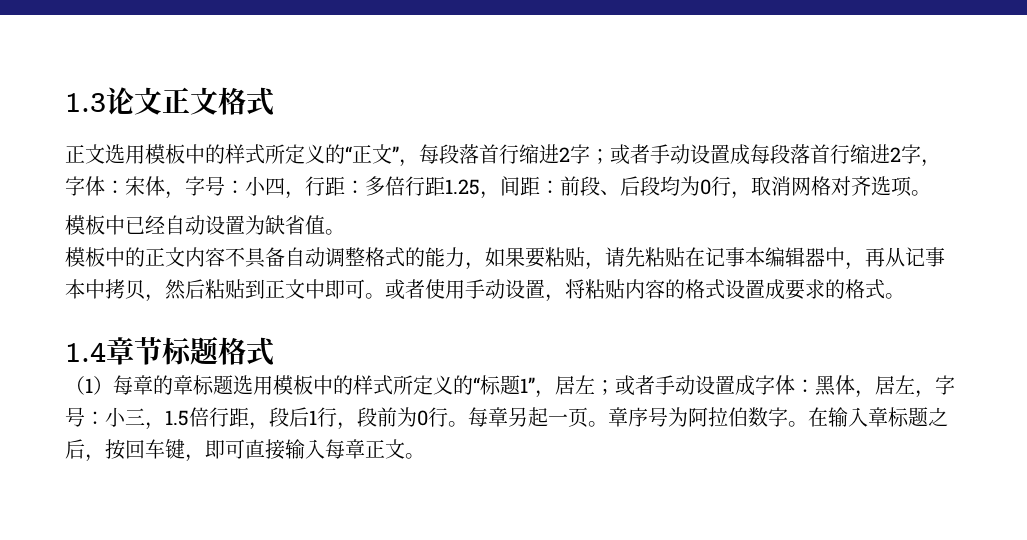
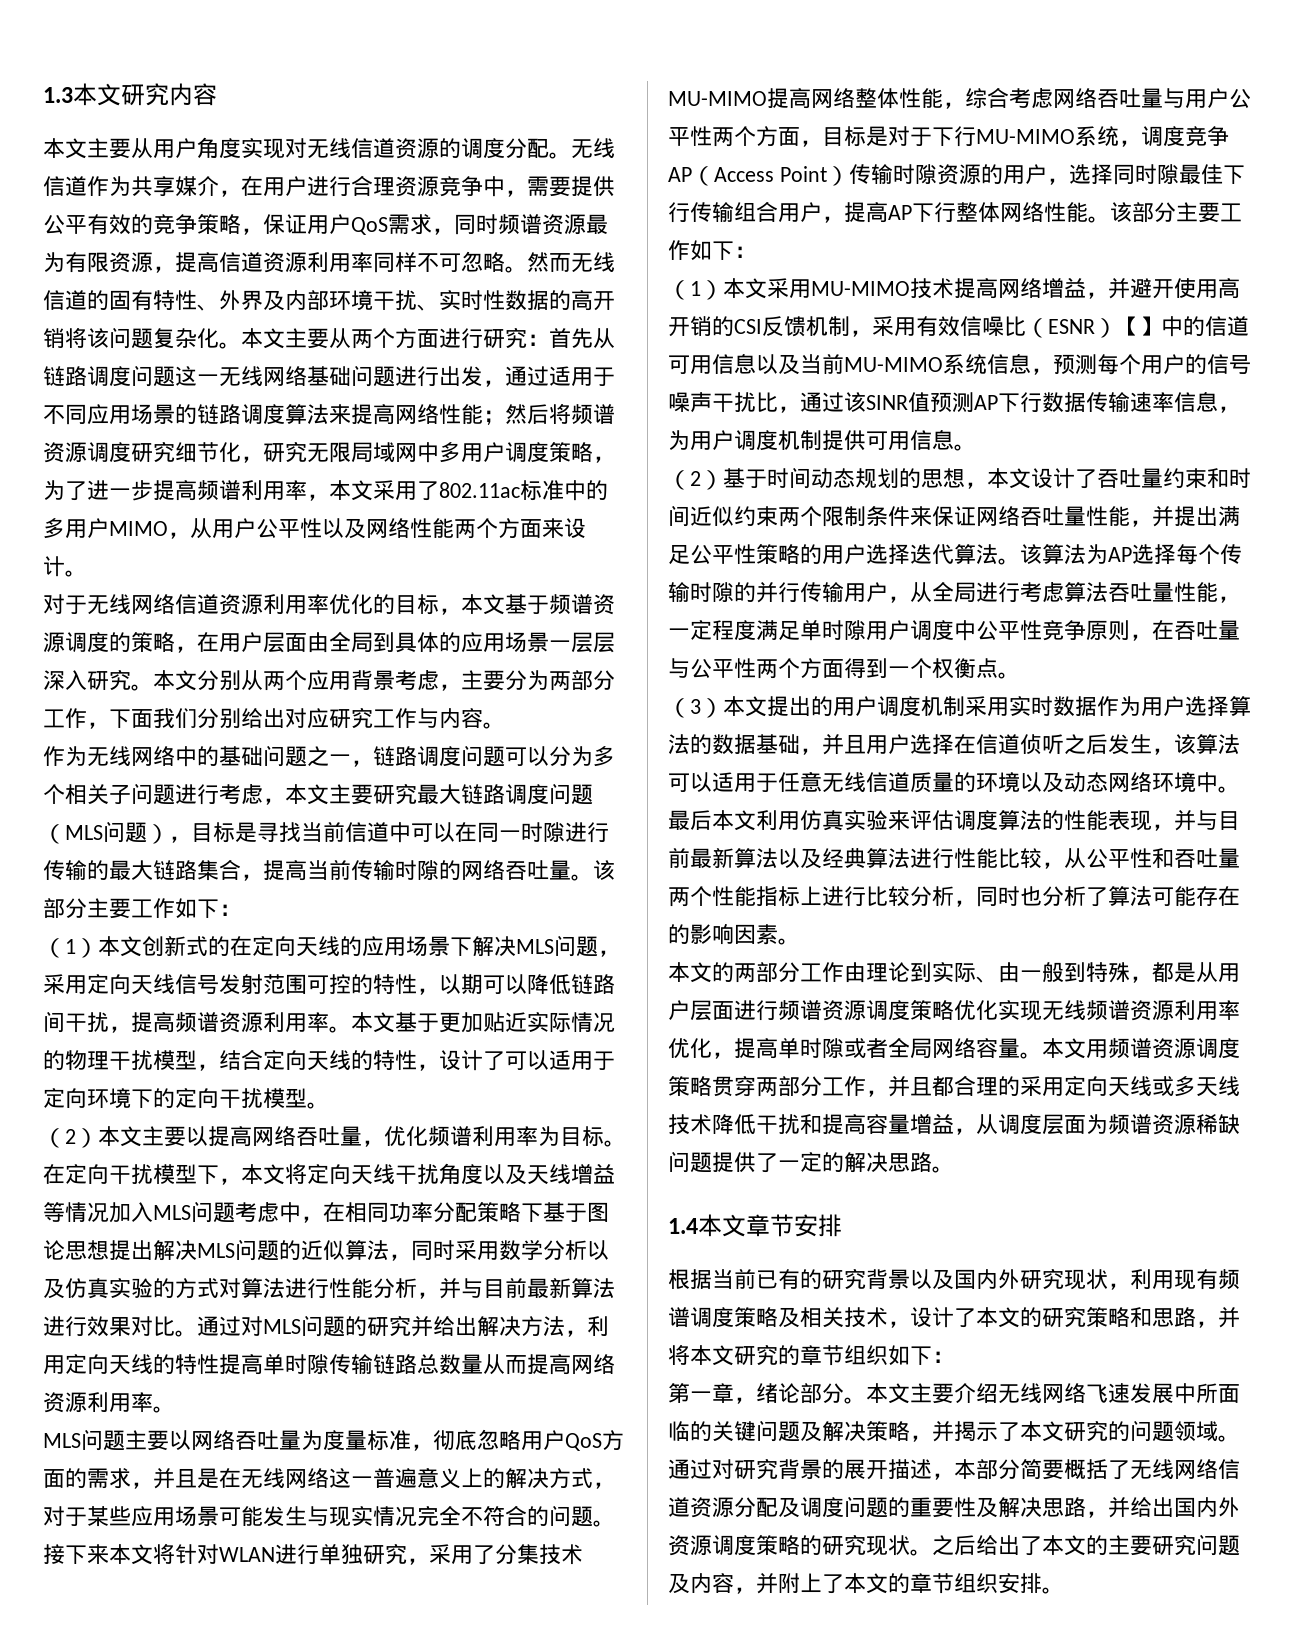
- 1.3论文正文格式
- 正文选用模板中的样式所定义的“正文”，每段落首行缩进2字；或者手动设置成每段落首行缩进2字，字体：宋体，字号：小四，行距：多倍行距1.25，间距：前段、后段均为0行，取消网格对齐选项。
- 模板中已经自动设置为缺省值。
- 模板中的正文内容不具备自动调整格式的能力，如果要粘贴，请先粘贴在记事本编辑器中，再从记事本中拷贝，然后粘贴到正文中即可。或者使用手动设置，将粘贴内容的格式设置成要求的格式。
- 1.4章节标题格式
- （1）每章的章标题选用模板中的样式所定义的“标题1”，居左；或者手动设置成字体：黑体，居左，字号：小三，1.5倍行距，段后1行，段前为0行。每章另起一页。章序号为阿拉伯数字。在输入章标题之后，按回车键，即可直接输入每章正文。
+ 1.3本文研究内容
+ 本文主要从用户角度实现对无线信道资源的调度分配。无线信道作为共享媒介，在用户进行合理资源竞争中，需要提供公平有效的竞争策略，保证用户QoS需求，同时频谱资源最为有限资源，提高信道资源利用率同样不可忽略。然而无线信道的固有特性、外界及内部环境干扰、实时性数据的高开销将该问题复杂化。本文主要从两个方面进行研究：首先从链路调度问题这一无线网络基础问题进行出发，通过适用于不同应用场景的链路调度算法来提高网络性能；然后将频谱资源调度研究细节化，研究无限局域网中多用户调度策略，为了进一步提高频谱利用率，本文采用了802.11ac标准中的多用户MIMO，从用户公平性以及网络性能两个方面来设计。
+ 对于无线网络信道资源利用率优化的目标，本文基于频谱资源调度的策略，在用户层面由全局到具体的应用场景一层层深入研究。本文分别从两个应用背景考虑，主要分为两部分工作，下面我们分别给出对应研究工作与内容。
+ 作为无线网络中的基础问题之一，链路调度问题可以分为多个相关子问题进行考虑，本文主要研究最大链路调度问题（MLS问题），目标是寻找当前信道中可以在同一时隙进行传输的最大链路集合，提高当前传输时隙的网络吞吐量。该部分主要工作如下：
+ （1）本文创新式的在定向天线的应用场景下解决MLS问题，采用定向天线信号发射范围可控的特性，以期可以降低链路间干扰，提高频谱资源利用率。本文基于更加贴近实际情况的物理干扰模型，结合定向天线的特性，设计了可以适用于定向环境下的定向干扰模型。
+ （2）本文主要以提高网络吞吐量，优化频谱利用率为目标。在定向干扰模型下，本文将定向天线干扰角度以及天线增益等情况加入MLS问题考虑中，在相同功率分配策略下基于图论思想提出解决MLS问题的近似算法，同时采用数学分析以及仿真实验的方式对算法进行性能分析，并与目前最新算法进行效果对比。通过对MLS问题的研究并给出解决方法，利用定向天线的特性提高单时隙传输链路总数量从而提高网络资源利用率。
+ MLS问题主要以网络吞吐量为度量标准，彻底忽略用户QoS方面的需求，并且是在无线网络这一普遍意义上的解决方式，对于某些应用场景可能发生与现实情况完全不符合的问题。接下来本文将针对WLAN进行单独研究，采用了分集技术MU-MIMO提高网络整体性能，综合考虑网络吞吐量与用户公平性两个方面，目标是对于下行MU-MIMO系统，调度竞争AP（Access Point）传输时隙资源的用户，选择同时隙最佳下行传输组合用户，提高AP下行整体网络性能。该部分主要工作如下：
+ （1）本文采用MU-MIMO技术提高网络增益，并避开使用高开销的CSI反馈机制，采用有效信噪比（ESNR）【】中的信道可用信息以及当前MU-MIMO系统信息，预测每个用户的信号噪声干扰比，通过该SINR值预测AP下行数据传输速率信息，为用户调度机制提供可用信息。
+ （2）基于时间动态规划的思想，本文设计了吞吐量约束和时间近似约束两个限制条件来保证网络吞吐量性能，并提出满足公平性策略的用户选择迭代算法。该算法为AP选择每个传输时隙的并行传输用户，从全局进行考虑算法吞吐量性能，一定程度满足单时隙用户调度中公平性竞争原则，在吞吐量与公平性两个方面得到一个权衡点。
+ （3）本文提出的用户调度机制采用实时数据作为用户选择算法的数据基础，并且用户选择在信道侦听之后发生，该算法可以适用于任意无线信道质量的环境以及动态网络环境中。最后本文利用仿真实验来评估调度算法的性能表现，并与目前最新算法以及经典算法进行性能比较，从公平性和吞吐量两个性能指标上进行比较分析，同时也分析了算法可能存在的影响因素。
+ 本文的两部分工作由理论到实际、由一般到特殊，都是从用户层面进行频谱资源调度策略优化实现无线频谱资源利用率优化，提高单时隙或者全局网络容量。本文用频谱资源调度策略贯穿两部分工作，并且都合理的采用定向天线或多天线技术降低干扰和提高容量增益，从调度层面为频谱资源稀缺问题提供了一定的解决思路。
+ 1.4本文章节安排
+ 根据当前已有的研究背景以及国内外研究现状，利用现有频谱调度策略及相关技术，设计了本文的研究策略和思路，并将本文研究的章节组织如下：
+ 第一章，绪论部分。本文主要介绍无线网络飞速发展中所面临的关键问题及解决策略，并揭示了本文研究的问题领域。通过对研究背景的展开描述，本部分简要概括了无线网络信道资源分配及调度问题的重要性及解决思路，并给出国内外资源调度策略的研究现状。之后给出了本文的主要研究问题及内容，并附上了本文的章节组织安排。

